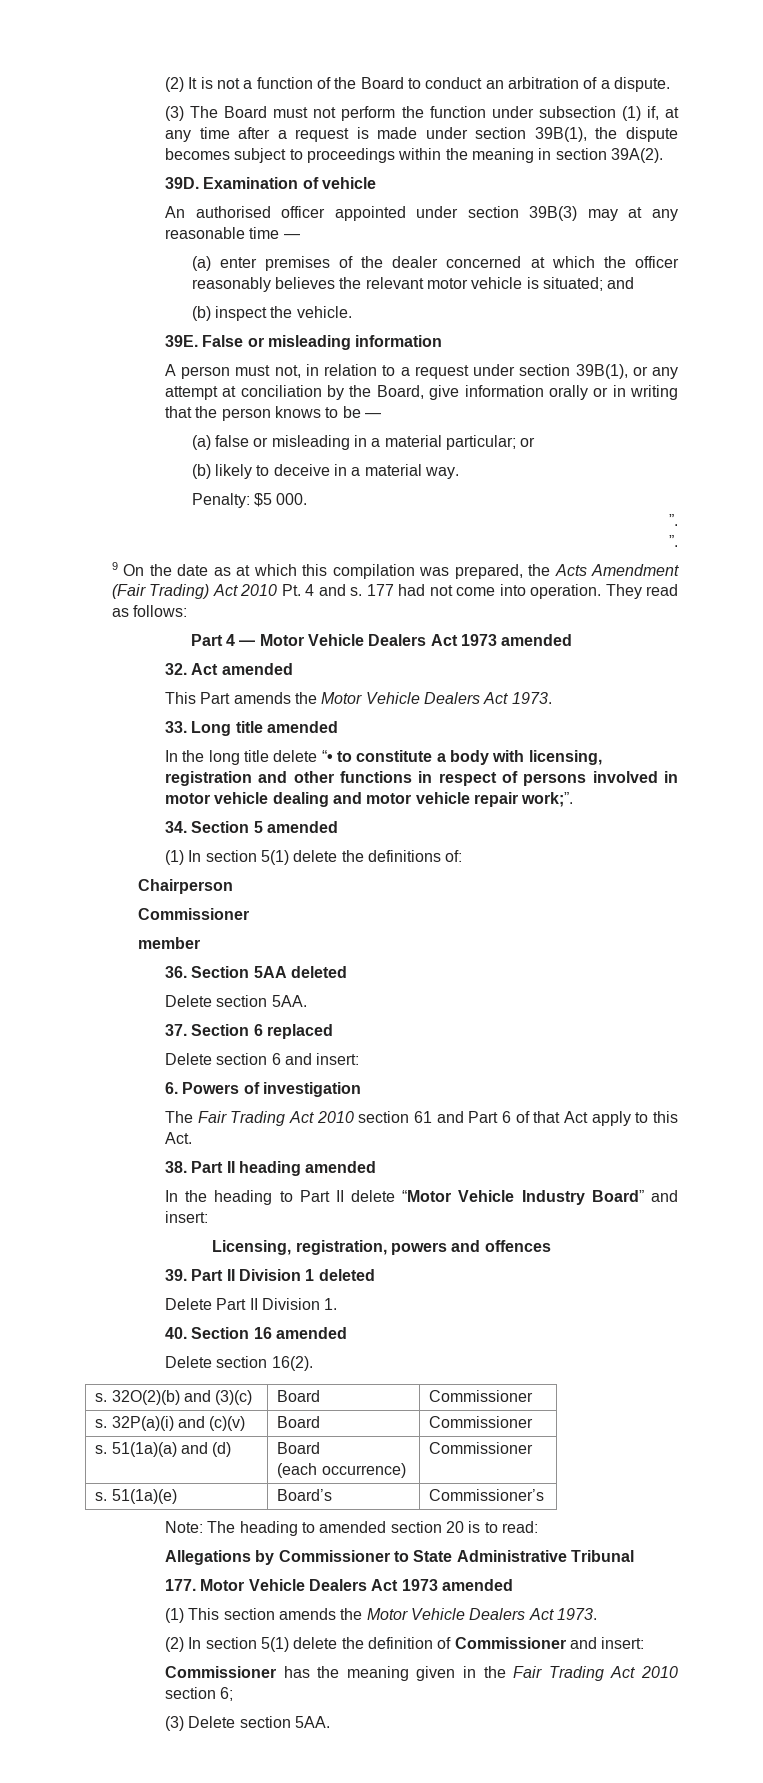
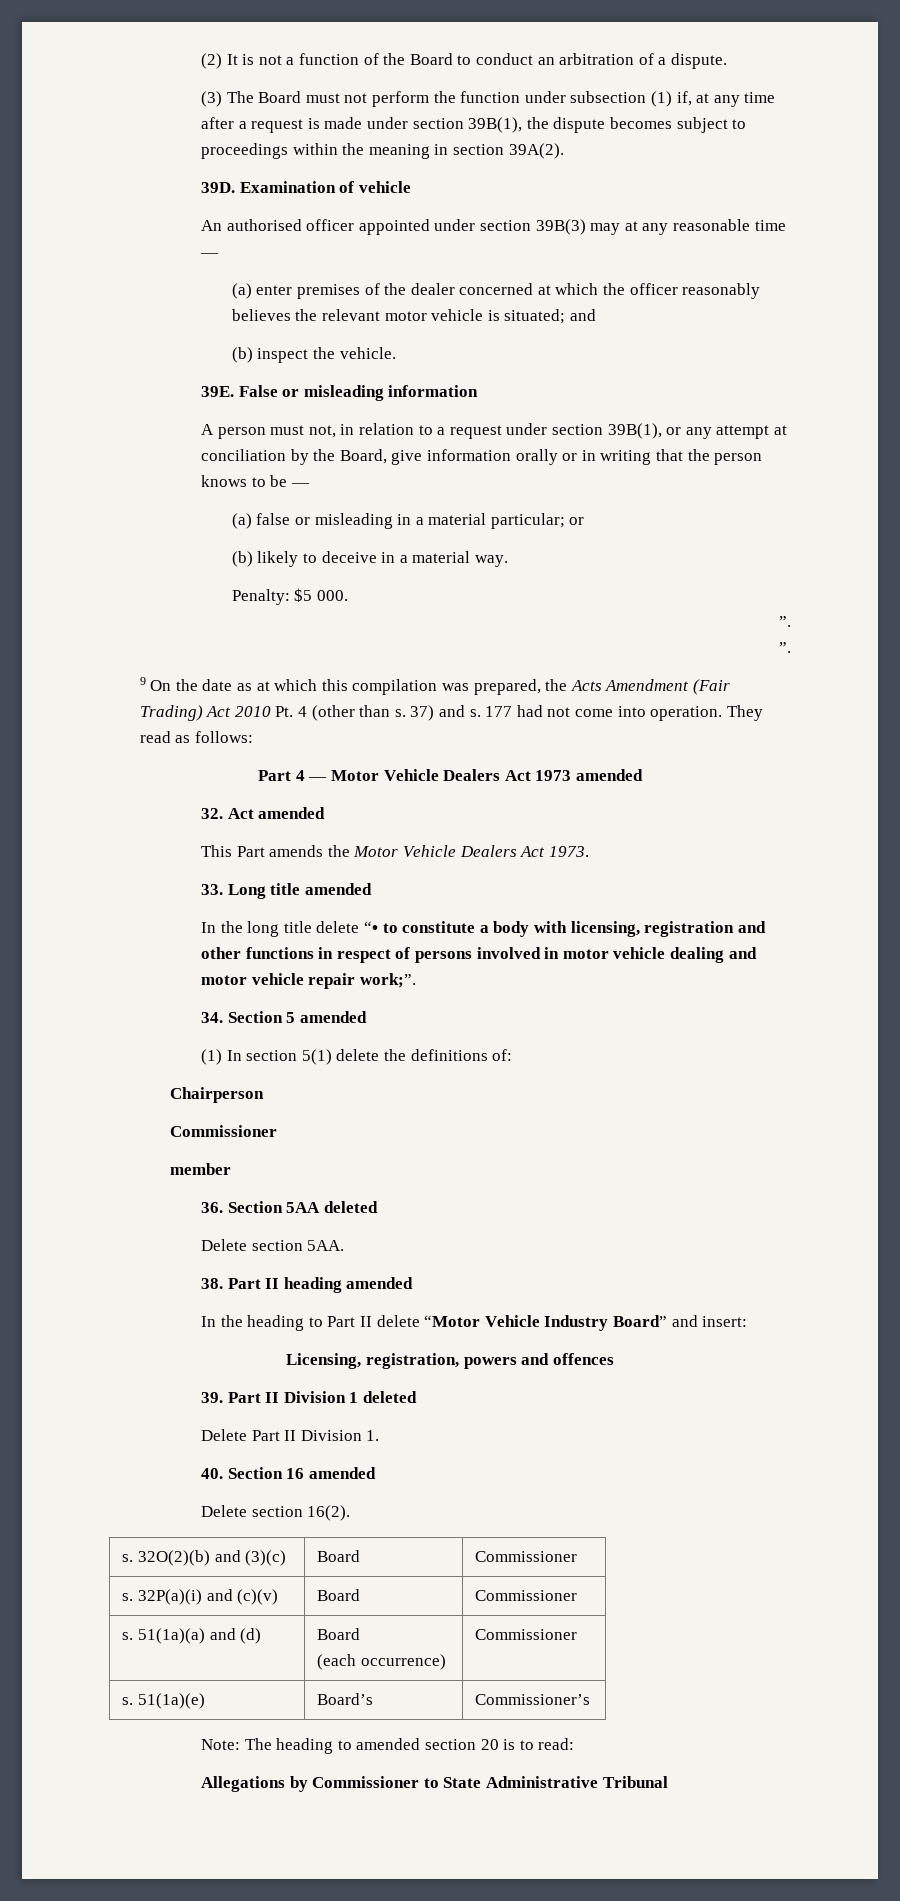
- 9 On the date as at which this compilation was prepared, the Acts Amendment (Fair Trading) Act 2010 Pt. 4 and s.
+ 9 On the date as at which this compilation was prepared, the Acts Amendment (Fair Trading) Act 2010 Pt. 4 (other than s. 37) and s.
- 37. Section 6 replaced
- Delete section 6 and insert:
- 6. Powers of investigation
- The Fair Trading Act 2010 section 61 and Part 6 of that Act apply to this Act.
- 177. Motor Vehicle Dealers Act 1973 amended
- (1) This section amends the Motor Vehicle Dealers Act 1973.
- (2) In section 5(1) delete the definition of Commissioner and insert:
- Commissioner has the meaning given in the Fair Trading Act 2010 section 6;
- (3) Delete section 5AA.

